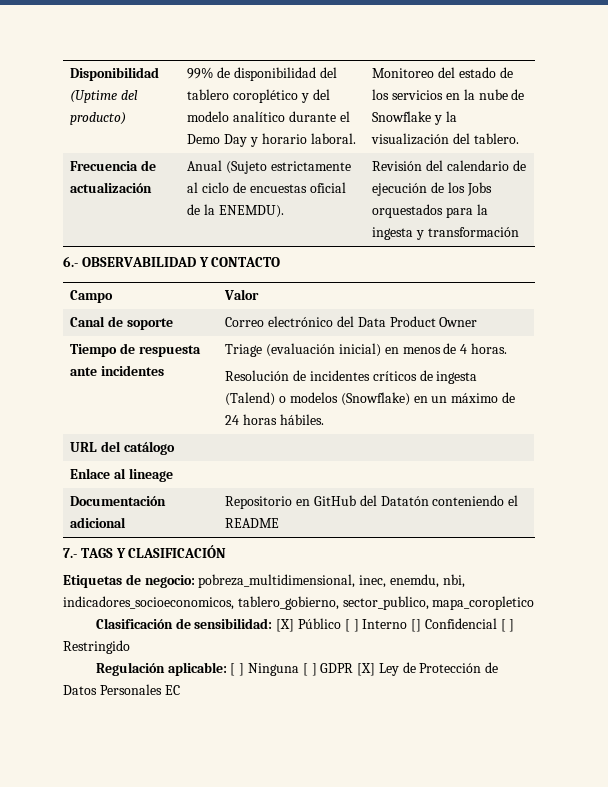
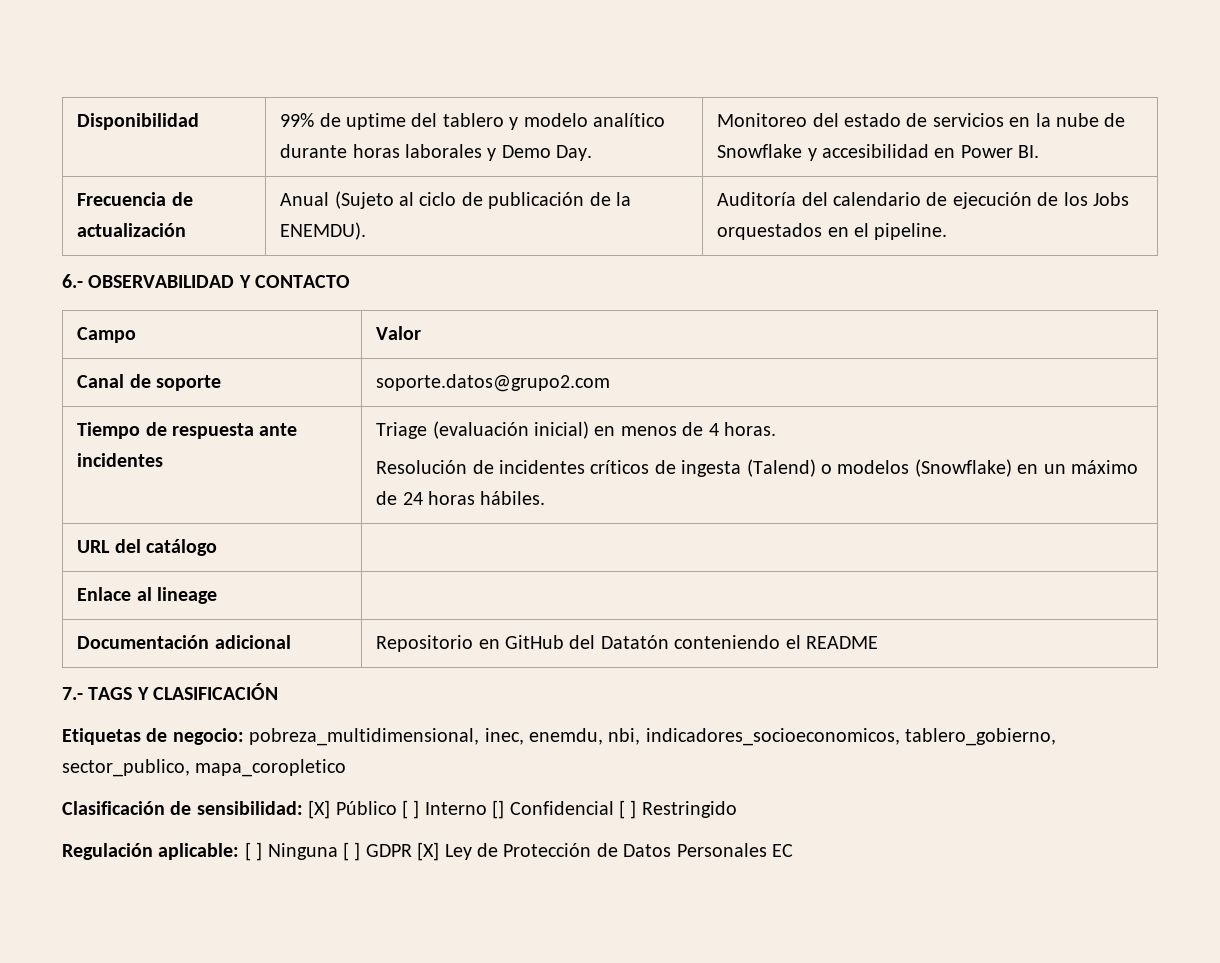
- Disponibilidad (Uptime del producto) | 99% de disponibilidad del tablero coroplético y del modelo analítico durante el Demo Day y horario laboral. | Monitoreo del estado de los servicios en la nube de Snowflake y la visualización del tablero.
+ Disponibilidad | 99% de uptime del tablero y modelo analítico durante horas laborales y Demo Day. | Monitoreo del estado de servicios en la nube de Snowflake y accesibilidad en Power BI.
- Frecuencia de actualización | Anual (Sujeto estrictamente al ciclo de encuestas oficial de la ENEMDU). | Revisión del calendario de ejecución de los Jobs orquestados para la ingesta y transformación
+ Frecuencia de actualización | Anual (Sujeto al ciclo de publicación de la ENEMDU). | Auditoría del calendario de ejecución de los Jobs orquestados en el pipeline.
- Canal de soporte | Correo electrónico del Data Product Owner
+ Canal de soporte | soporte.datos@grupo2.com

